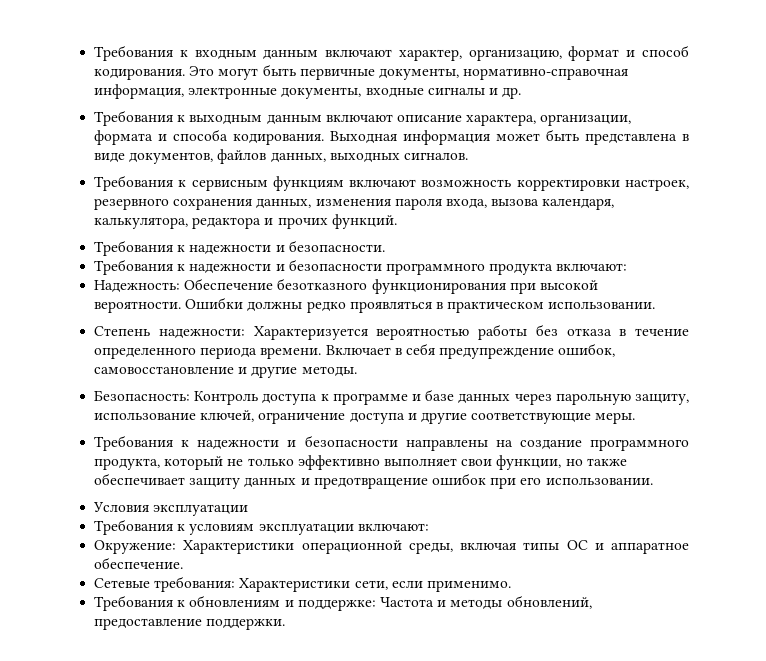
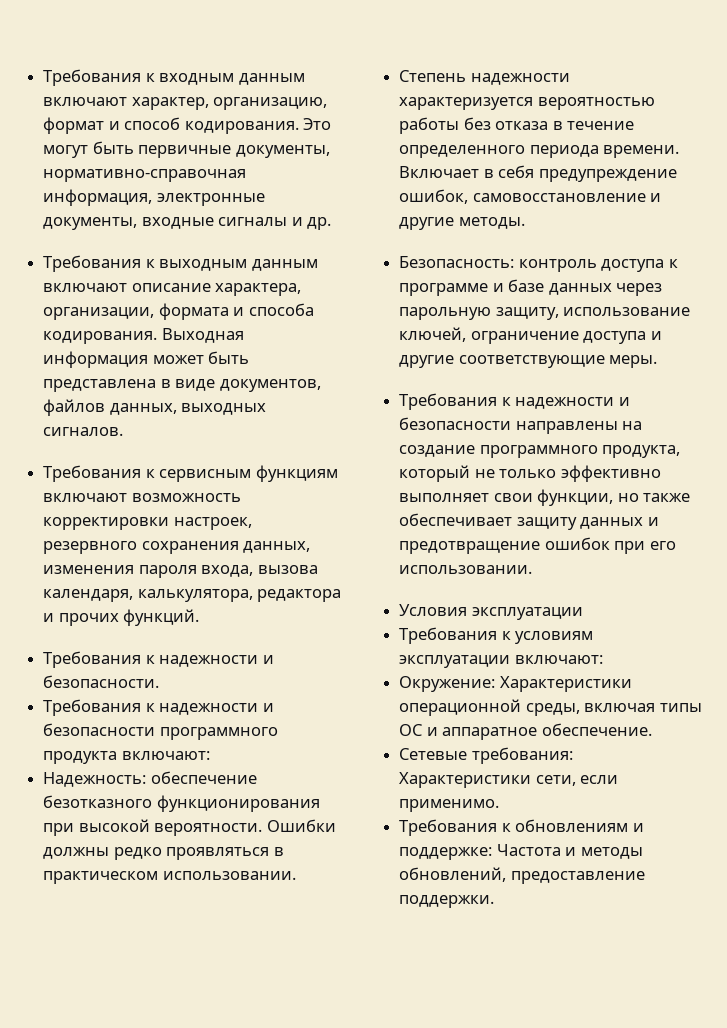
- Надежность: Обеспечение безотказного функционирования при высокой вероятности.
+ Надежность: обеспечение безотказного функционирования при высокой вероятности.
- Степень надежности: Характеризуется вероятностью работы без отказа в течение определенного периода времени.
+ Степень надежности характеризуется вероятностью работы без отказа в течение определенного периода времени.
- Безопасность: Контроль доступа к программе и базе данных через парольную защиту, использование ключей, ограничение доступа и другие соответствующие меры.
+ Безопасность: контроль доступа к программе и базе данных через парольную защиту, использование ключей, ограничение доступа и другие соответствующие меры.

